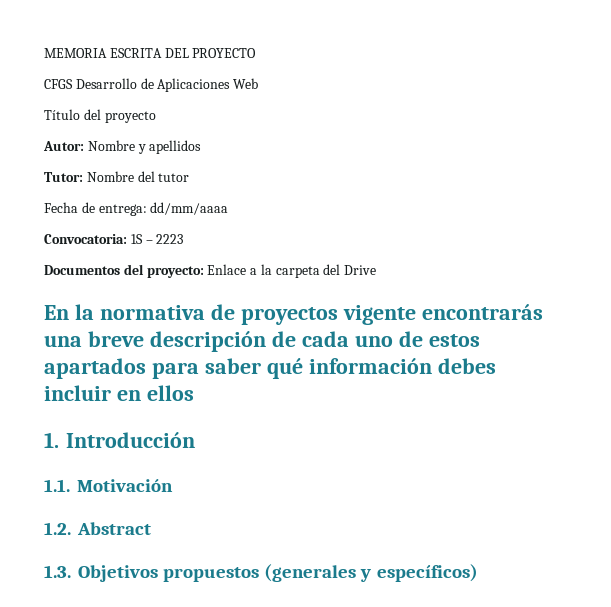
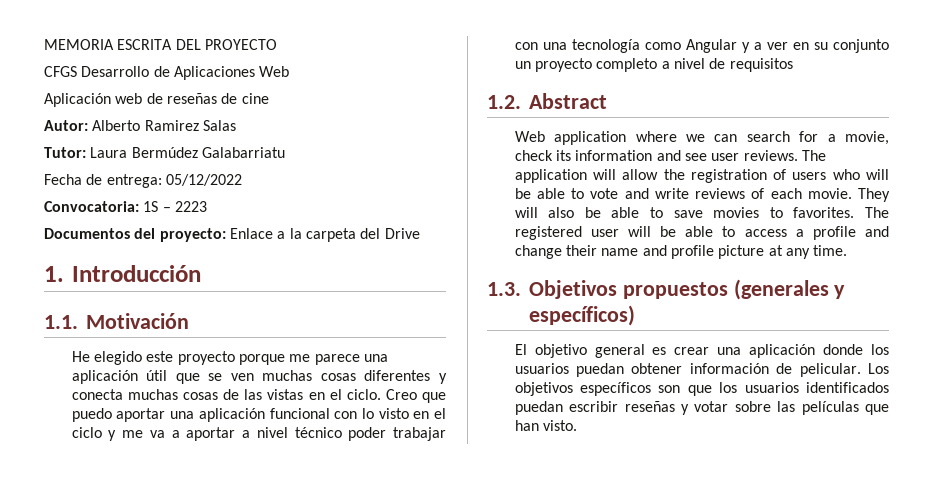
- Título del proyecto
- Autor: Nombre y apellidos
- Tutor: Nombre del tutor
+ Aplicación web de reseñas de cine
+ Autor: Alberto Ramirez Salas
+ Tutor: Laura Bermúdez Galabarriatu
- Fecha de entrega: dd/mm/aaaa
+ Fecha de entrega: 05/12/2022
- En la normativa de proyectos vigente encontrarás una breve descripción de cada uno de estos apartados para saber qué información debes incluir en ellos
  1. Introducción
  1.1. Motivación
+ He elegido este proyecto porque me parece una aplicación útil que se ven muchas cosas diferentes y conecta muchas cosas de las vistas en el ciclo. Creo que puedo aportar una aplicación funcional con lo visto en el ciclo y me va a aportar a nivel técnico poder trabajar con una tecnología como Angular y a ver en su conjunto un proyecto completo a nivel de requisitos
  1.2. Abstract
+ Web application where we can search for a movie, check its information and see user reviews. The application will allow the registration of users who will be able to vote and write reviews of each movie. They will also be able to save movies to favorites. The registered user will be able to access a profile and change their name and profile picture at any time.
+ El objetivo general es crear una aplicación donde los usuarios puedan obtener información de pelicular. Los objetivos específicos son que los usuarios identificados puedan escribir reseñas y votar sobre las películas que han visto.

